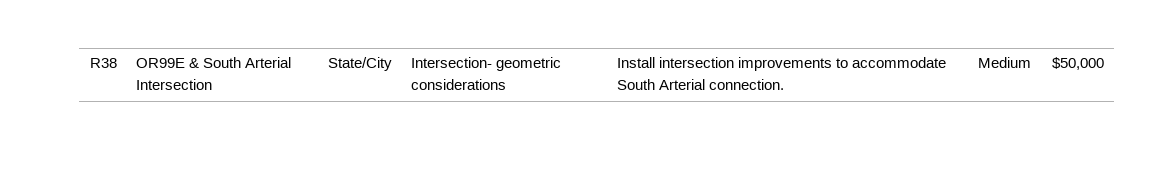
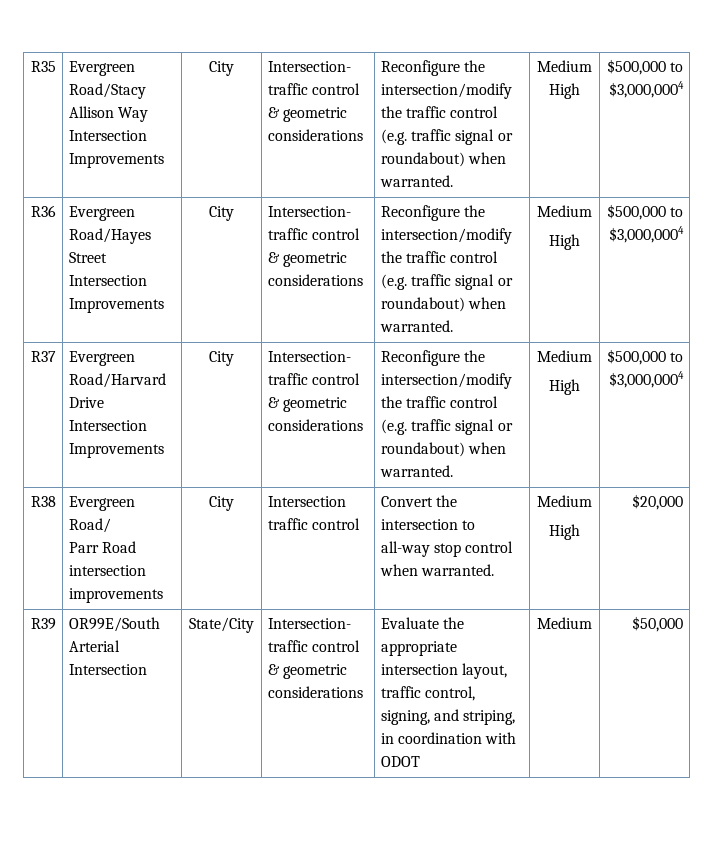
- R38 | OR99E & South Arterial Intersection | State/City | Intersection- geometric considerations | Install intersection improvements to accommodate South Arterial connection. | Medium | $50,000
+ R35 | Evergreen Road/Stacy Allison Way Intersection Improvements | City | Intersection- traffic control & geometric considerations | Reconfigure the intersection/modify the traffic control (e.g. traffic signal or roundabout) when warranted. | Medium High | $500,000 to $3,000,0004
+ R36 | Evergreen Road/Hayes Street Intersection Improvements | City | Intersection- traffic control & geometric considerations | Reconfigure the intersection/modify the traffic control (e.g. traffic signal or roundabout) when warranted. | Medium
+ High | $500,000 to $3,000,0004
+ R37 | Evergreen Road/Harvard Drive Intersection Improvements | City | Intersection- traffic control & geometric considerations | Reconfigure the intersection/modify the traffic control (e.g. traffic signal or roundabout) when warranted. | Medium
+ High | $500,000 to $3,000,0004
+ R38 | Evergreen Road/
+ Parr Road intersection improvements | City | Intersection traffic control | Convert the intersection to all-way stop control when warranted. | Medium
+ High | $20,000
+ R39 | OR99E/South Arterial Intersection | State/City | Intersection- traffic control & geometric considerations | Evaluate the appropriate intersection layout, traffic control, signing, and striping, in coordination with ODOT | Medium | $50,000

